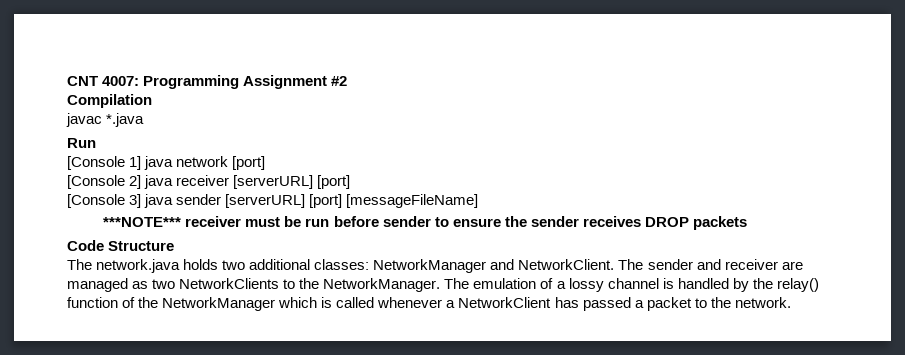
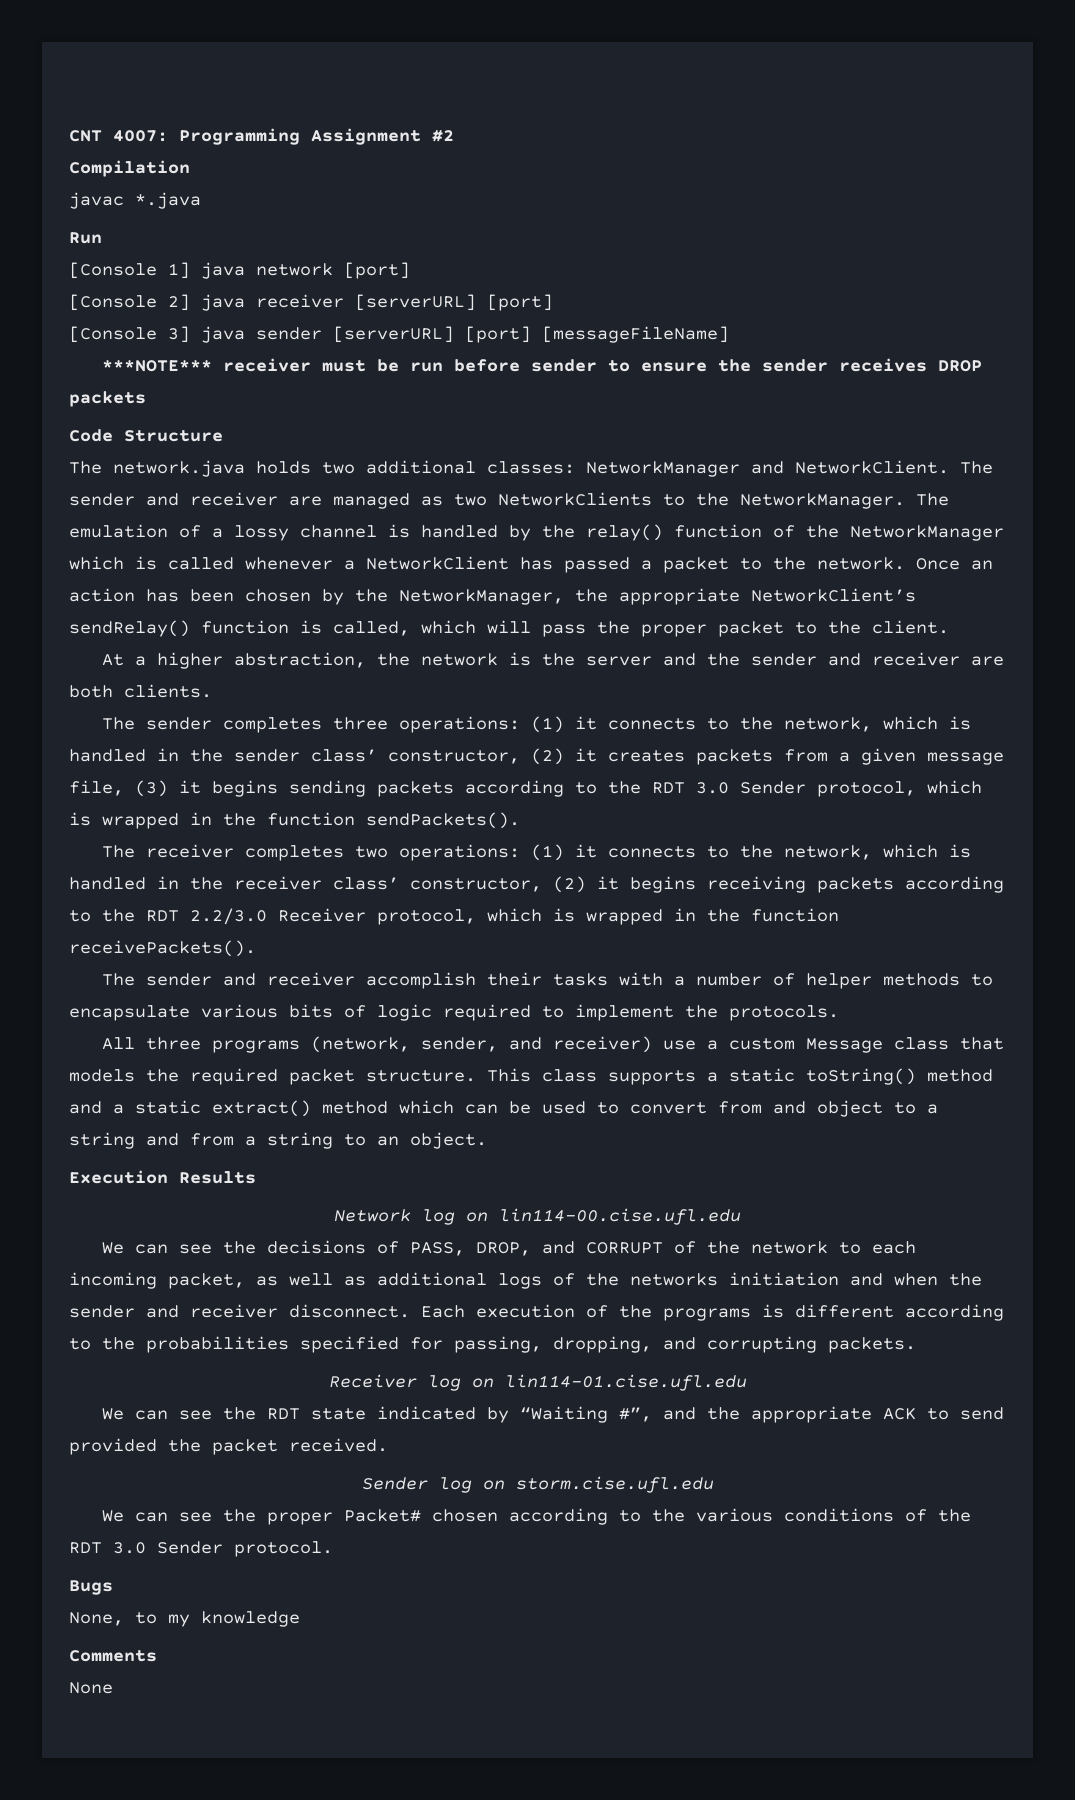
+ Once an action has been chosen by the NetworkManager, the appropriate NetworkClient’s sendRelay() function is called, which will pass the proper packet to the client.
+ At a higher abstraction, the network is the server and the sender and receiver are both clients.
+ The sender completes three operations: (1) it connects to the network, which is handled in the sender class’ constructor, (2) it creates packets from a given message file, (3) it begins sending packets according to the RDT 3.0 Sender protocol, which is wrapped in the function sendPackets().
+ The receiver completes two operations: (1) it connects to the network, which is handled in the receiver class’ constructor, (2) it begins receiving packets according to the RDT 2.2/3.0 Receiver protocol, which is wrapped in the function receivePackets().
+ The sender and receiver accomplish their tasks with a number of helper methods to encapsulate various bits of logic required to implement the protocols.
+ All three programs (network, sender, and receiver) use a custom Message class that models the required packet structure. This class supports a static toString() method and a static extract() method which can be used to convert from and object to a string and from a string to an object.
+ Execution Results
+ Network log on lin114-00.cise.ufl.edu
+ We can see the decisions of PASS, DROP, and CORRUPT of the network to each incoming packet, as well as additional logs of the networks initiation and when the sender and receiver disconnect. Each execution of the programs is different according to the probabilities specified for passing, dropping, and corrupting packets.
+ Receiver log on lin114-01.cise.ufl.edu
+ We can see the RDT state indicated by “Waiting #”, and the appropriate ACK to send provided the packet received.
+ Sender log on storm.cise.ufl.edu
+ We can see the proper Packet# chosen according to the various conditions of the RDT 3.0 Sender protocol.
+ Bugs
+ None, to my knowledge
+ Comments
+ None

